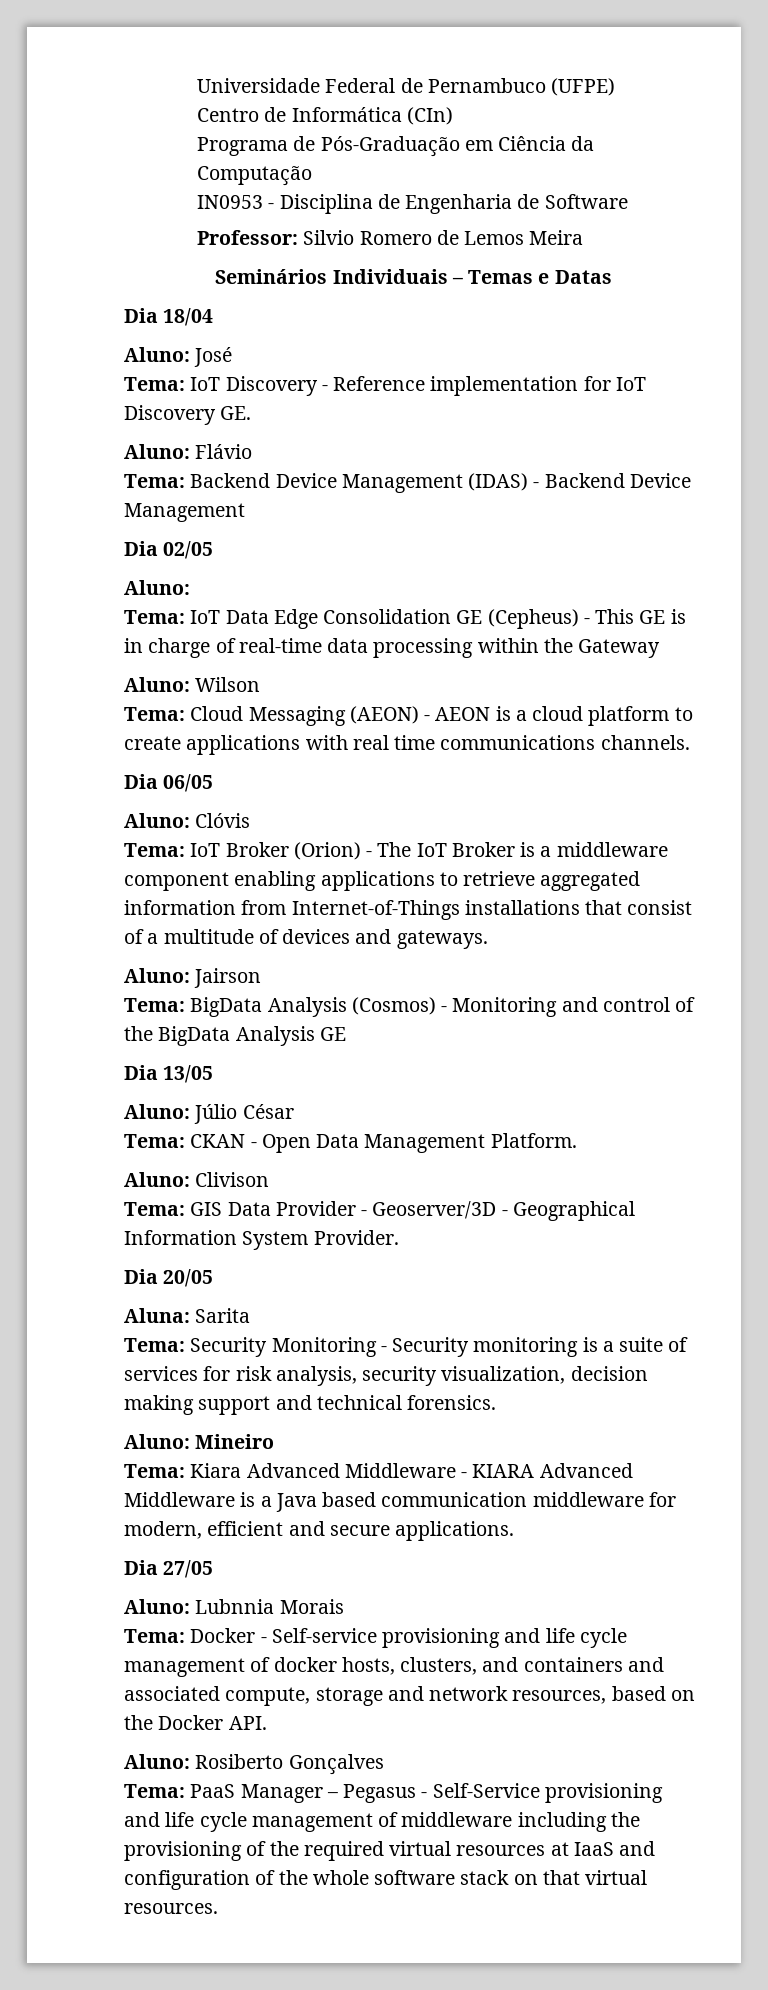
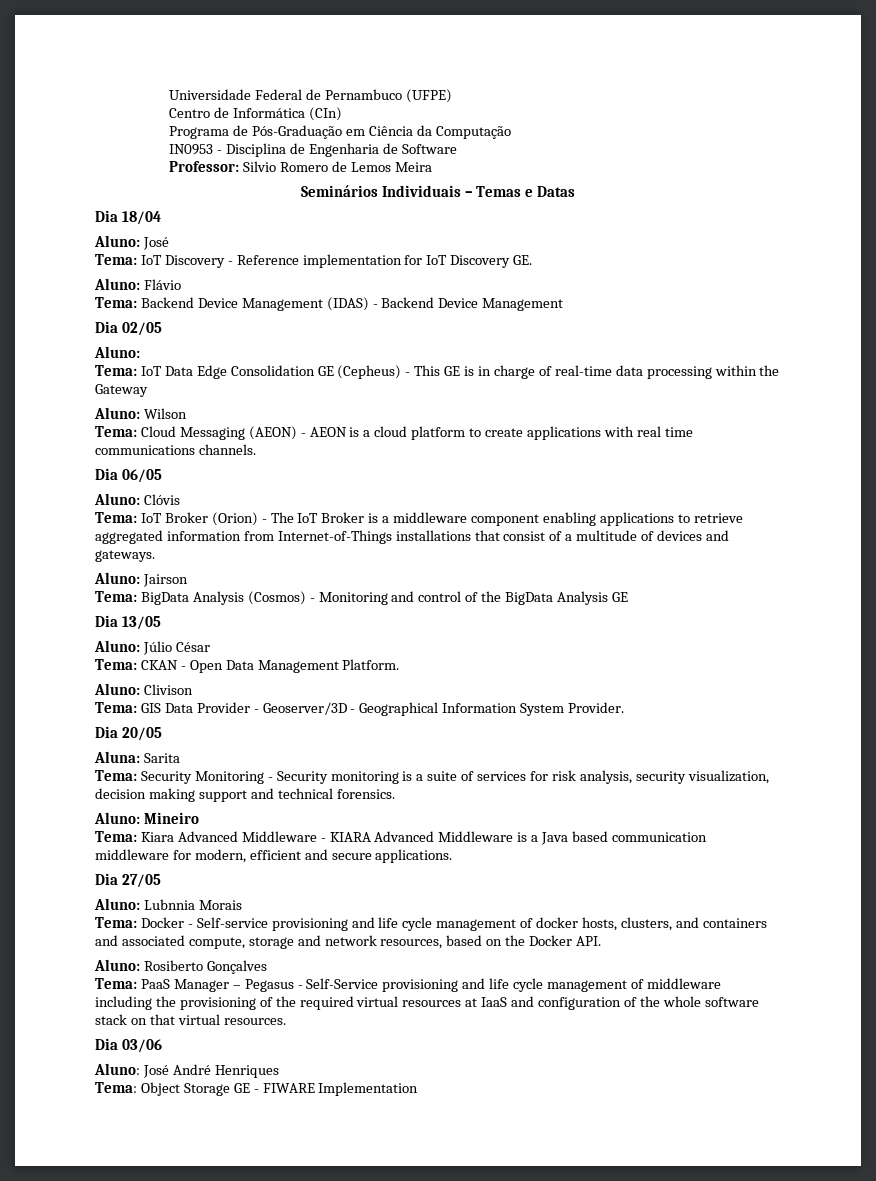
+ Dia 03/06
+ Aluno: José André Henriques
+ Tema: Object Storage GE - FIWARE Implementation

